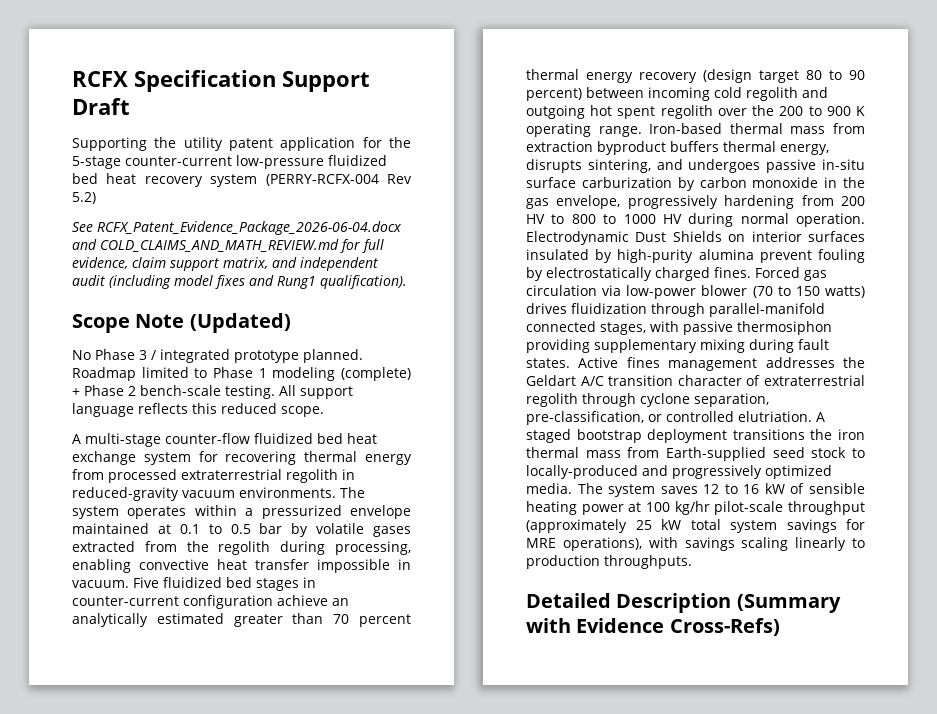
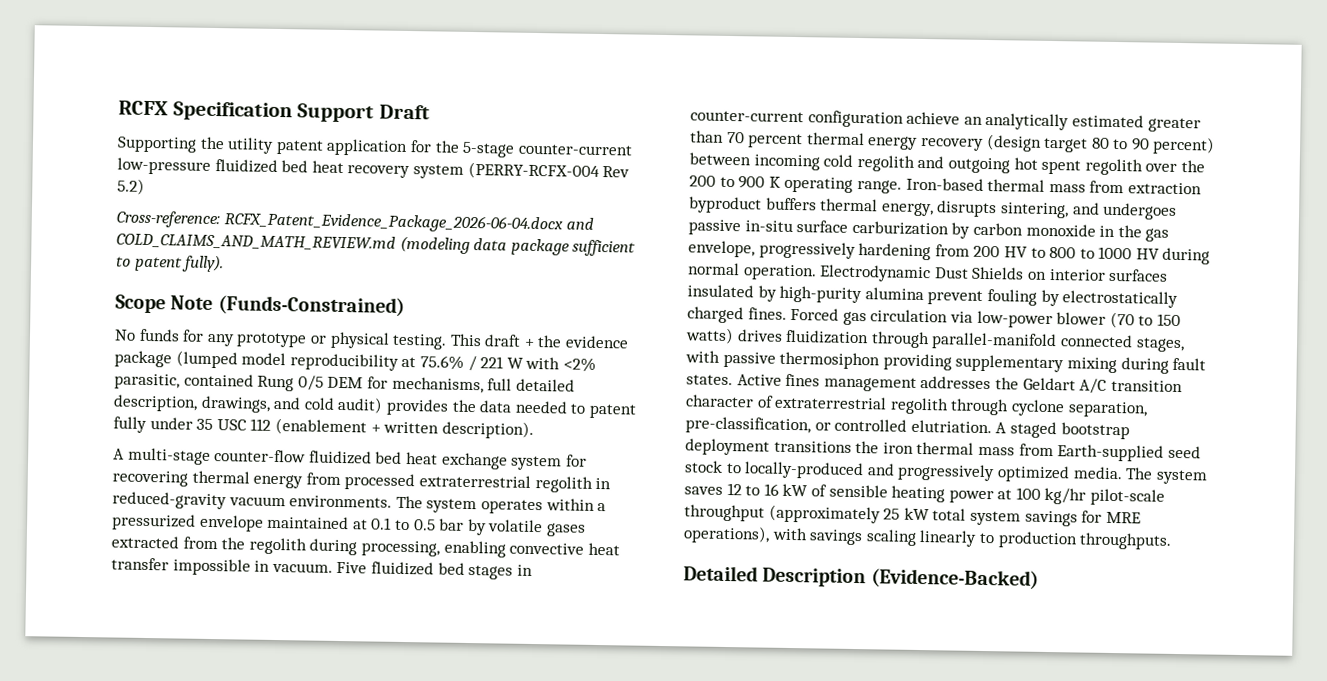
- See RCFX_Patent_Evidence_Package_2026-06-04.docx and COLD_CLAIMS_AND_MATH_REVIEW.md for full evidence, claim support matrix, and independent audit (including model fixes and Rung1 qualification).
+ Cross-reference: RCFX_Patent_Evidence_Package_2026-06-04.docx and COLD_CLAIMS_AND_MATH_REVIEW.md (modeling data package sufficient to patent fully).
- Scope Note (Updated)
+ Scope Note (Funds-Constrained)
- No Phase 3 / integrated prototype planned. Roadmap limited to Phase 1 modeling (complete) + Phase 2 bench-scale testing. All support language reflects this reduced scope.
+ No funds for any prototype or physical testing. This draft + the evidence package (lumped model reproducibility at 75.6% / 221 W with <2% parasitic, contained Rung 0/5 DEM for mechanisms, full detailed description, drawings, and cold audit) provides the data needed to patent fully under 35 USC 112 (enablement + written description).
- Detailed Description (Summary with Evidence Cross-Refs)
+ Detailed Description (Evidence-Backed)

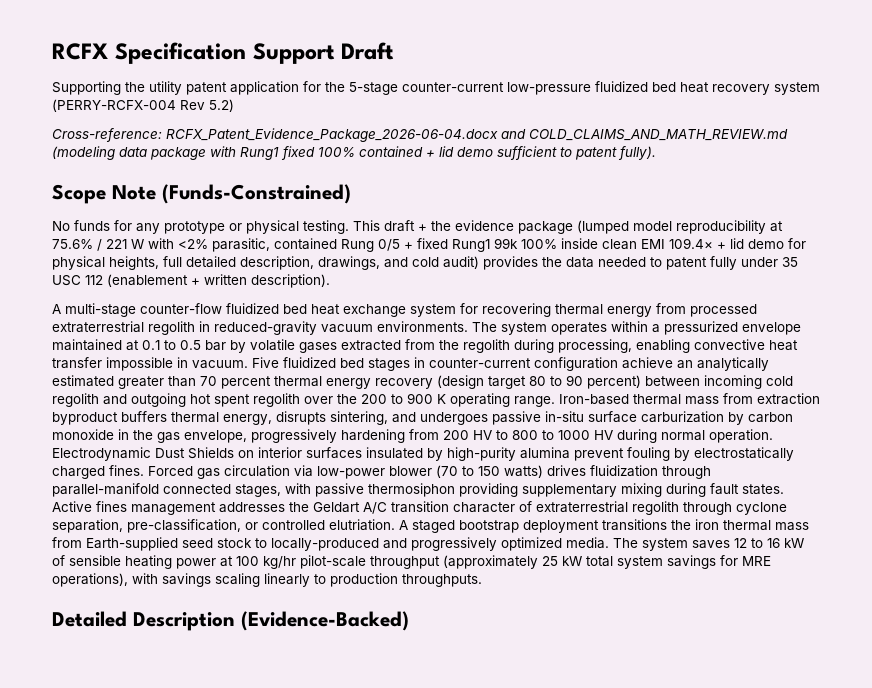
- Cross-reference: RCFX_Patent_Evidence_Package_2026-06-04.docx and COLD_CLAIMS_AND_MATH_REVIEW.md (modeling data package sufficient to patent fully).
+ Cross-reference: RCFX_Patent_Evidence_Package_2026-06-04.docx and COLD_CLAIMS_AND_MATH_REVIEW.md (modeling data package with Rung1 fixed 100% contained + lid demo sufficient to patent fully).
- This draft + the evidence package (lumped model reproducibility at 75.6% / 221 W with <2% parasitic, contained Rung 0/5 DEM for mechanisms, full detailed description, drawings, and cold audit) provides the data needed to patent fully under 35 USC 112 (enablement + written description).
+ This draft + the evidence package (lumped model reproducibility at 75.6% / 221 W with <2% parasitic, contained Rung 0/5 + fixed Rung1 99k 100% inside clean EMI 109.4× + lid demo for physical heights, full detailed description, drawings, and cold audit) provides the data needed to patent fully under 35 USC 112 (enablement + written description).

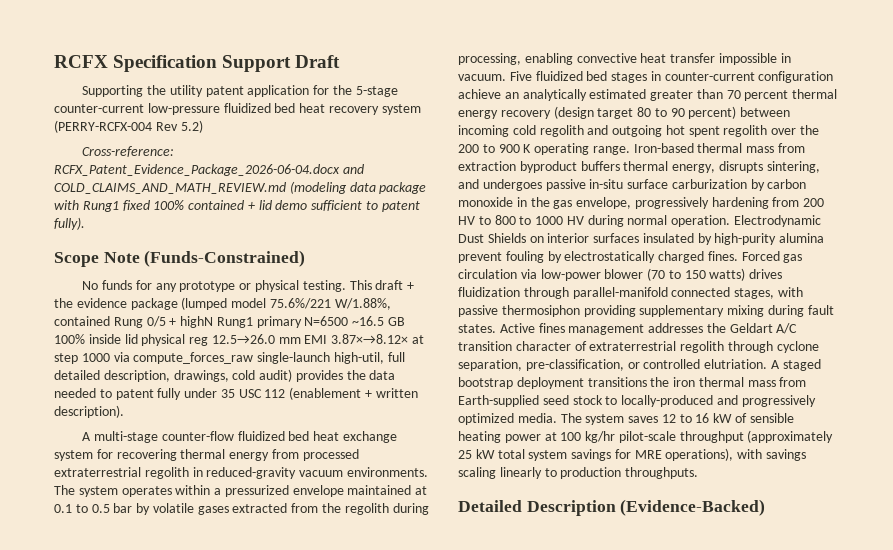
- This draft + the evidence package (lumped model reproducibility at 75.6% / 221 W with <2% parasitic, contained Rung 0/5 + fixed Rung1 99k 100% inside clean EMI 109.4× + lid demo for physical heights, full detailed description, drawings, and cold audit) provides the data needed to patent fully under 35 USC 112 (enablement + written description).
+ This draft + the evidence package (lumped model 75.6%/221 W/1.88%, contained Rung 0/5 + highN Rung1 primary N=6500 ~16.5 GB 100% inside lid physical reg 12.5→26.0 mm EMI 3.87×→8.12× at step 1000 via compute_forces_raw single-launch high-util, full detailed description, drawings, cold audit) provides the data needed to patent fully under 35 USC 112 (enablement + written description).

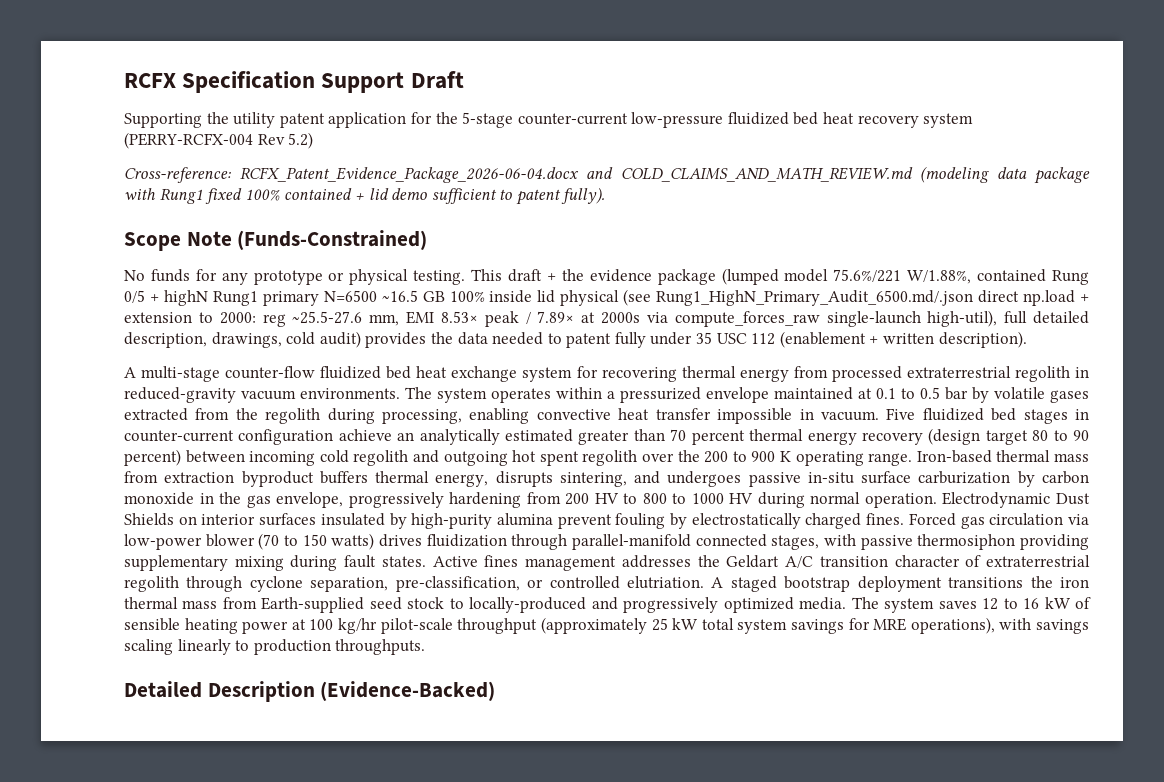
- This draft + the evidence package (lumped model 75.6%/221 W/1.88%, contained Rung 0/5 + highN Rung1 primary N=6500 ~16.5 GB 100% inside lid physical reg 12.5→26.0 mm EMI 3.87×→8.12× at step 1000 via compute_forces_raw single-launch high-util, full detailed description, drawings, cold audit) provides the data needed to patent fully under 35 USC 112 (enablement + written description).
+ This draft + the evidence package (lumped model 75.6%/221 W/1.88%, contained Rung 0/5 + highN Rung1 primary N=6500 ~16.5 GB 100% inside lid physical (see Rung1_HighN_Primary_Audit_6500.md/.json direct np.load + extension to 2000: reg ~25.5-27.6 mm, EMI 8.53× peak / 7.89× at 2000s via compute_forces_raw single-launch high-util), full detailed description, drawings, cold audit) provides the data needed to patent fully under 35 USC 112 (enablement + written description).

